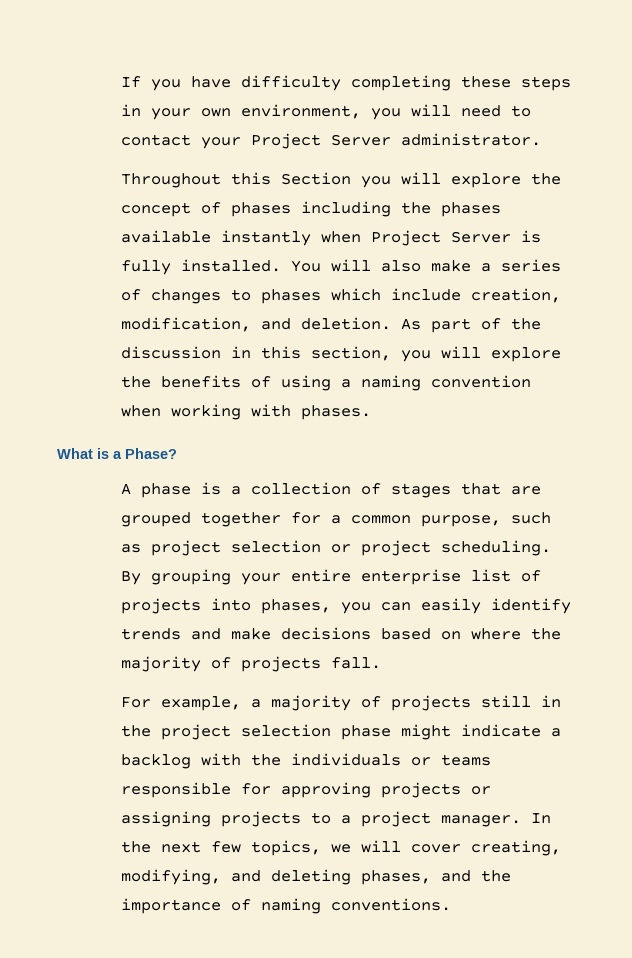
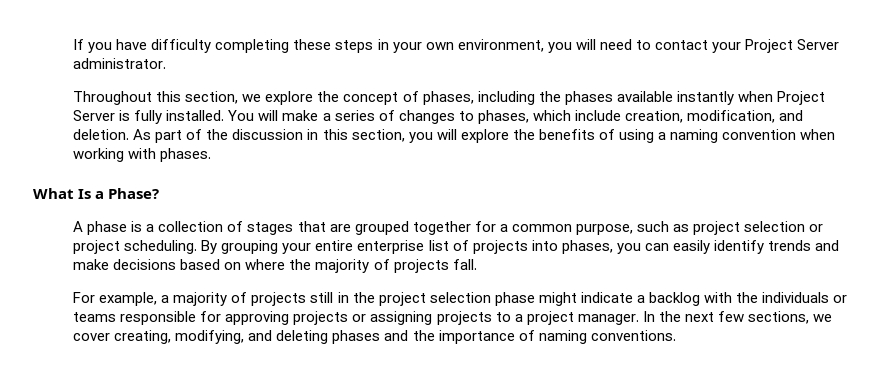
- Throughout this Section you will explore the concept of phases including the phases available instantly when Project Server is fully installed.
+ Throughout this section, we explore the concept of phases, including the phases available instantly when Project Server is fully installed.
- You will also make a series of changes to phases which include creation, modification, and deletion.
+ You will make a series of changes to phases, which include creation, modification, and deletion.
- What is a Phase?
+ What Is a Phase?
- In the next few topics, we will cover creating, modifying, and deleting phases, and the importance of naming conventions.
+ In the next few sections, we cover creating, modifying, and deleting phases and the importance of naming conventions.

